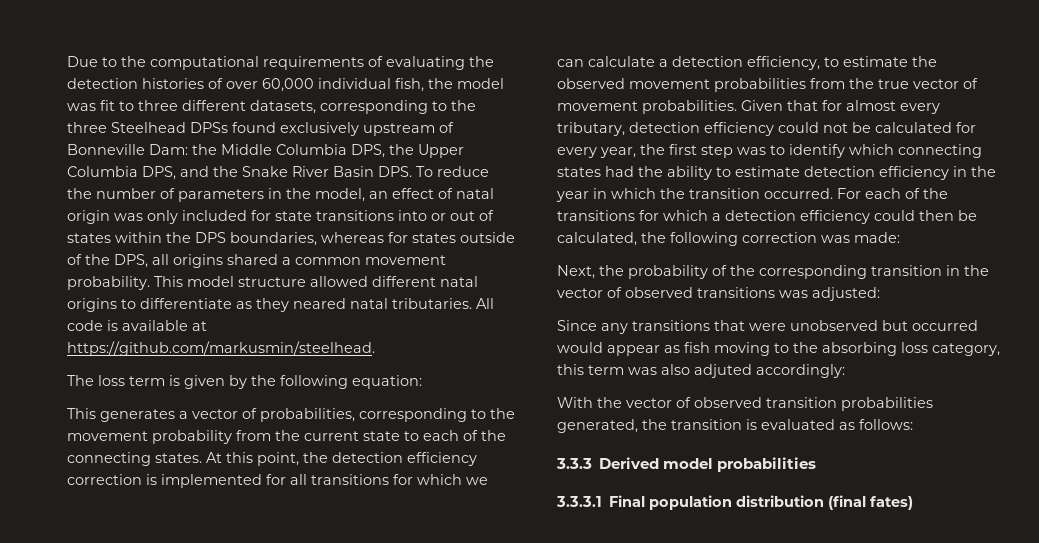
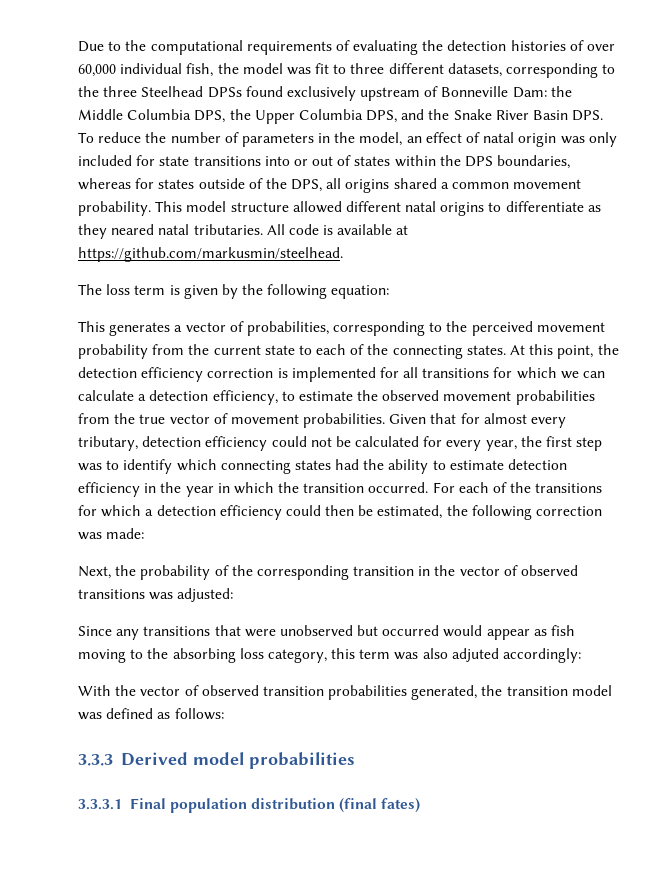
- This generates a vector of probabilities, corresponding to the movement probability from the current state to each of the connecting states.
+ This generates a vector of probabilities, corresponding to the perceived movement probability from the current state to each of the connecting states.
- For each of the transitions for which a detection efficiency could then be calculated, the following correction was made:
+ For each of the transitions for which a detection efficiency could then be estimated, the following correction was made:
- With the vector of observed transition probabilities generated, the transition is evaluated as follows:
+ With the vector of observed transition probabilities generated, the transition model was defined as follows:

